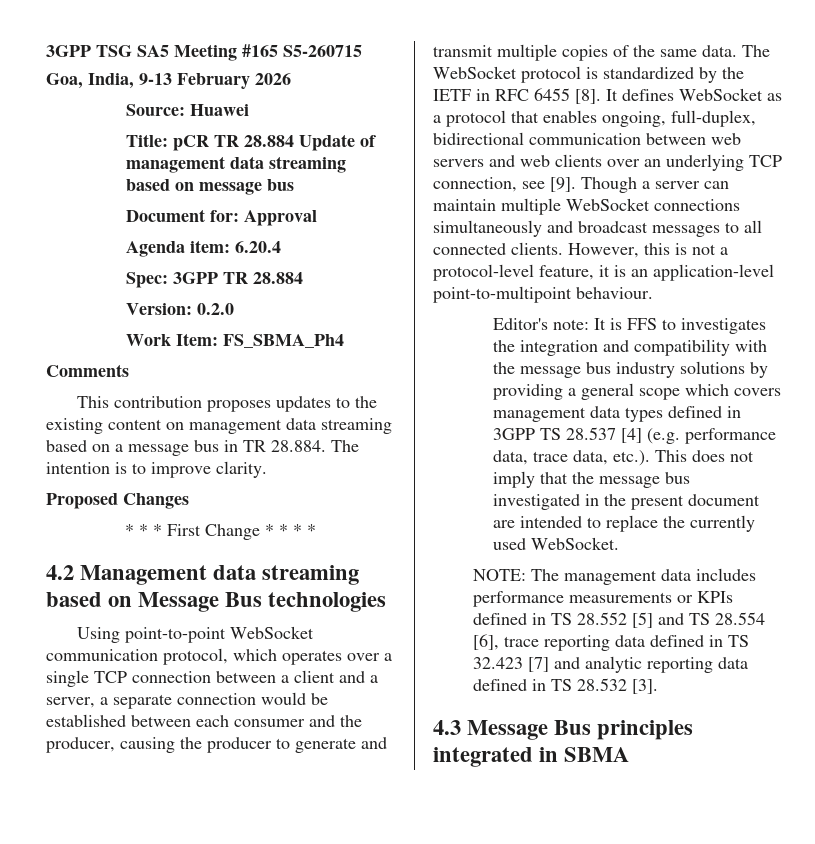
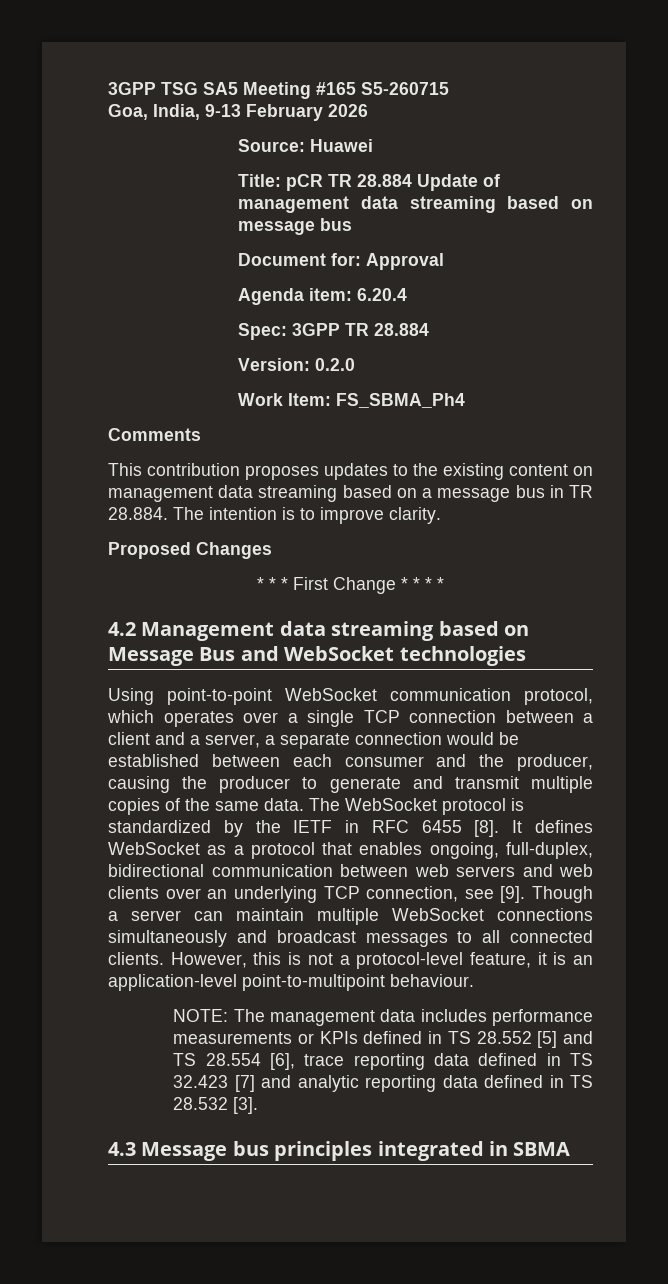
- 4.2 Management data streaming based on Message Bus technologies
+ 4.2 Management data streaming based on Message Bus and WebSocket technologies
- Editor's note: It is FFS to investigates the integration and compatibility with the message bus industry solutions by providing a general scope which covers management data types defined in 3GPP TS 28.537 [4] (e.g. performance data, trace data, etc.). This does not imply that the message bus investigated in the present document are intended to replace the currently used WebSocket.
- 4.3 Message Bus principles integrated in SBMA
+ 4.3 Message bus principles integrated in SBMA

